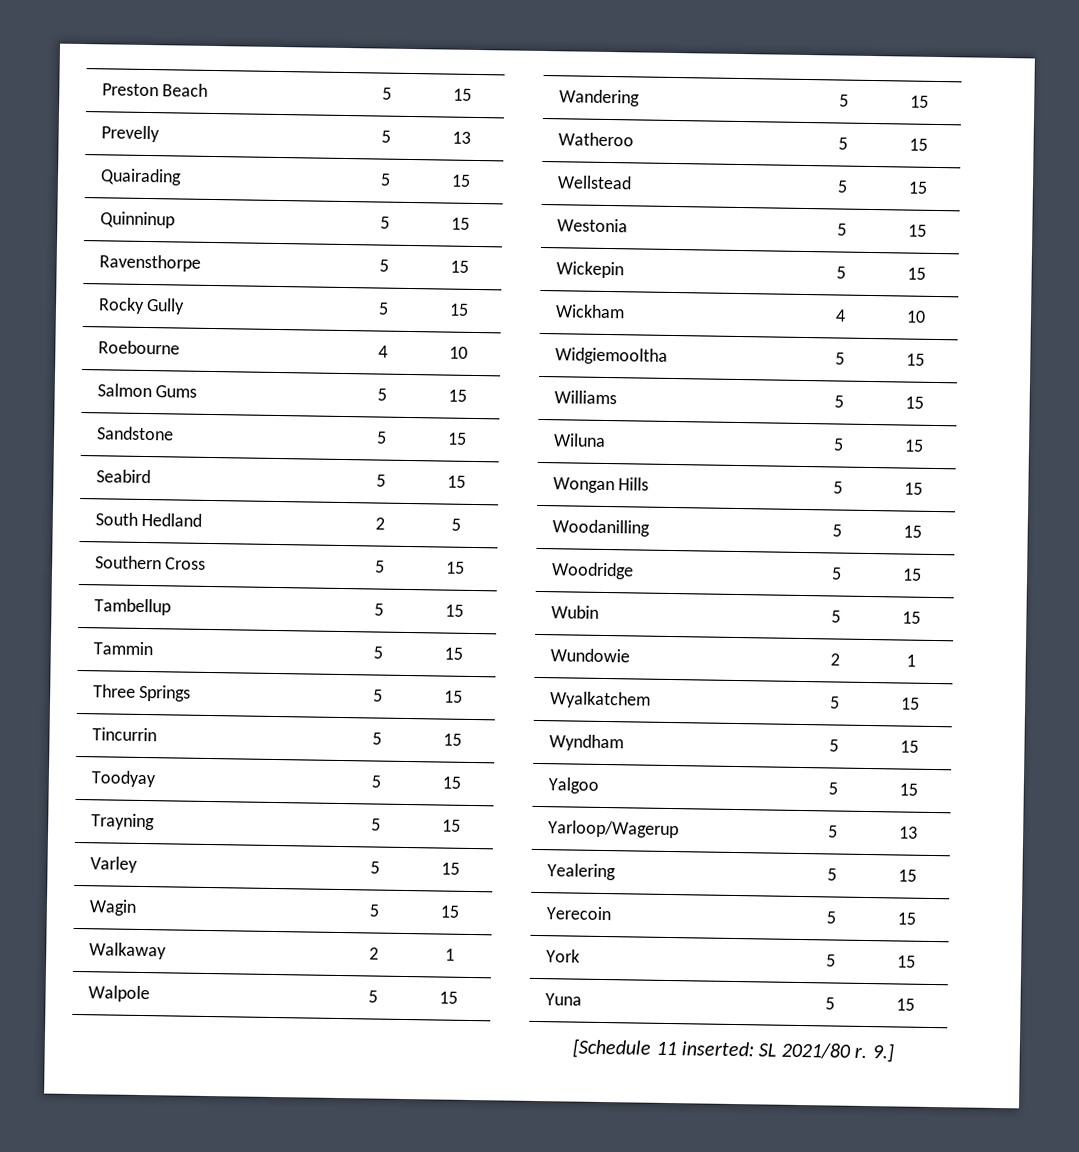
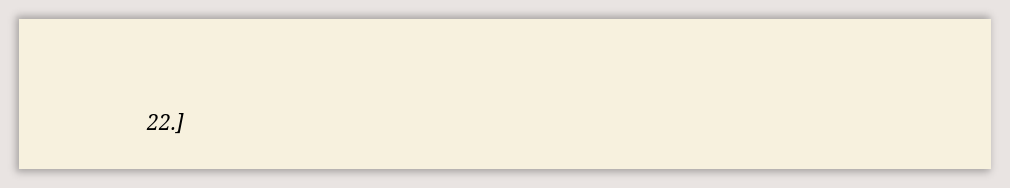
- Preston Beach | 5 | 15
- Prevelly | 5 | 13
- Quairading | 5 | 15
- Quinninup | 5 | 15
- Ravensthorpe | 5 | 15
- Rocky Gully | 5 | 15
- Roebourne | 4 | 10
- Salmon Gums | 5 | 15
- Sandstone | 5 | 15
- Seabird | 5 | 15
- South Hedland | 2 | 5
- Southern Cross | 5 | 15
- Tambellup | 5 | 15
- Tammin | 5 | 15
- Three Springs | 5 | 15
- Tincurrin | 5 | 15
- Toodyay | 5 | 15
- Trayning | 5 | 15
- Varley | 5 | 15
- Wagin | 5 | 15
- Walkaway | 2 | 1
- Walpole | 5 | 15
- Wandering | 5 | 15
- Watheroo | 5 | 15
- Wellstead | 5 | 15
- Westonia | 5 | 15
- Wickepin | 5 | 15
- Wickham | 4 | 10
- Widgiemooltha | 5 | 15
- Williams | 5 | 15
- Wiluna | 5 | 15
- Wongan Hills | 5 | 15
- Woodanilling | 5 | 15
- Woodridge | 5 | 15
- Wubin | 5 | 15
- Wundowie | 2 | 1
- Wyalkatchem | 5 | 15
- Wyndham | 5 | 15
- Yalgoo | 5 | 15
- Yarloop/Wagerup | 5 | 13
- Yealering | 5 | 15
- Yerecoin | 5 | 15
- York | 5 | 15
- Yuna | 5 | 15
- [Schedule 11 inserted: SL 2021/80 r. 9.]
+ 22.]

